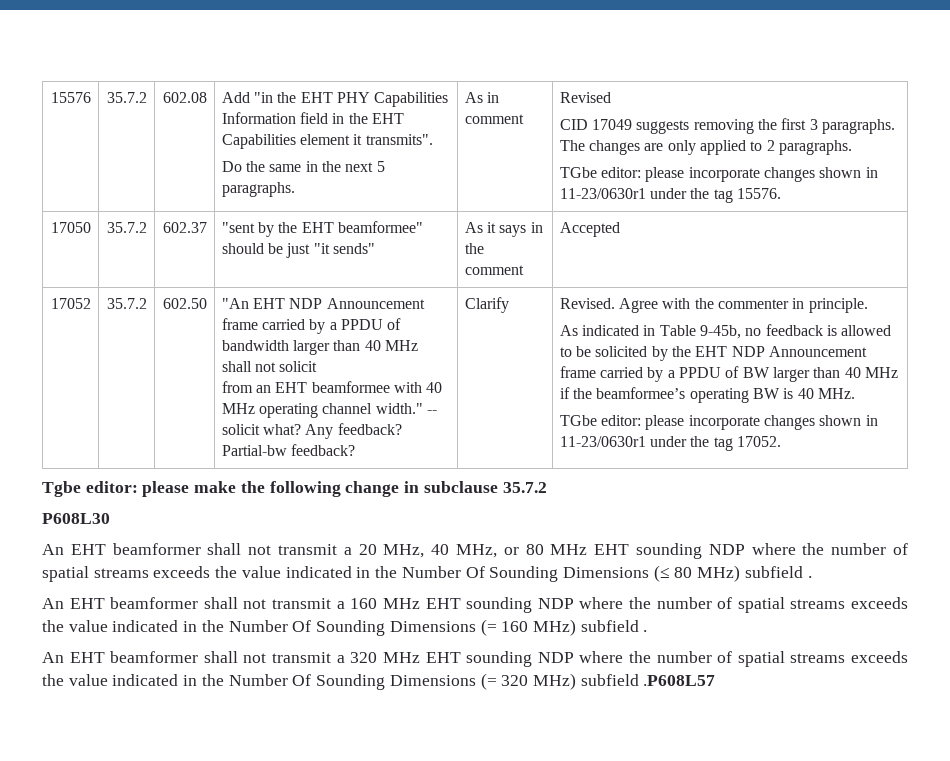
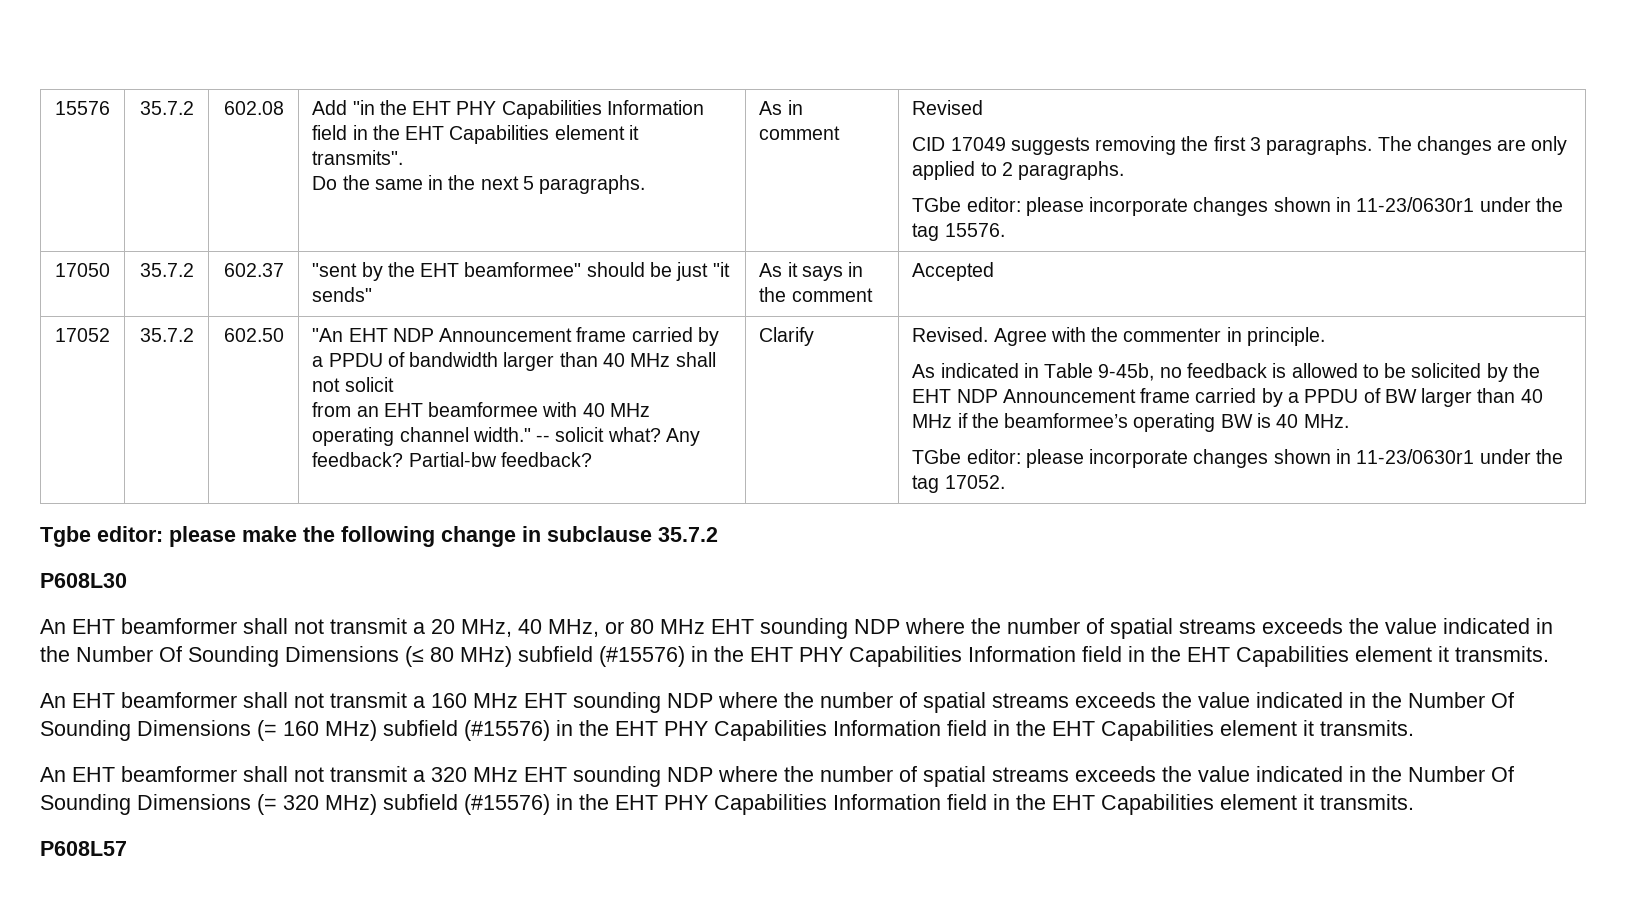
- An EHT beamformer shall not transmit a 20 MHz, 40 MHz, or 80 MHz EHT sounding NDP where the number of spatial streams exceeds the value indicated in the Number Of Sounding Dimensions (≤ 80 MHz) subfield .
+ An EHT beamformer shall not transmit a 20 MHz, 40 MHz, or 80 MHz EHT sounding NDP where the number of spatial streams exceeds the value indicated in the Number Of Sounding Dimensions (≤ 80 MHz) subfield (#15576) in the EHT PHY Capabilities Information field in the EHT Capabilities element it transmits.
- An EHT beamformer shall not transmit a 160 MHz EHT sounding NDP where the number of spatial streams exceeds the value indicated in the Number Of Sounding Dimensions (= 160 MHz) subfield .
+ An EHT beamformer shall not transmit a 160 MHz EHT sounding NDP where the number of spatial streams exceeds the value indicated in the Number Of Sounding Dimensions (= 160 MHz) subfield (#15576) in the EHT PHY Capabilities Information field in the EHT Capabilities element it transmits.
- An EHT beamformer shall not transmit a 320 MHz EHT sounding NDP where the number of spatial streams exceeds the value indicated in the Number Of Sounding Dimensions (= 320 MHz) subfield .P608L57
+ An EHT beamformer shall not transmit a 320 MHz EHT sounding NDP where the number of spatial streams exceeds the value indicated in the Number Of Sounding Dimensions (= 320 MHz) subfield (#15576) in the EHT PHY Capabilities Information field in the EHT Capabilities element it transmits.
+ P608L57

